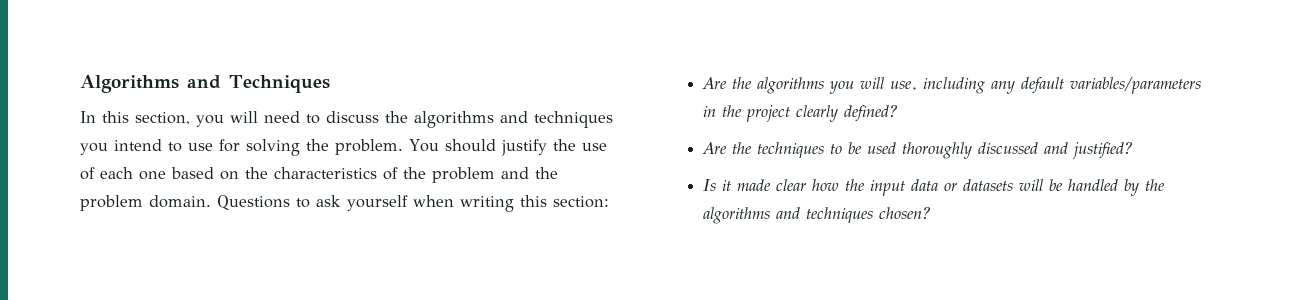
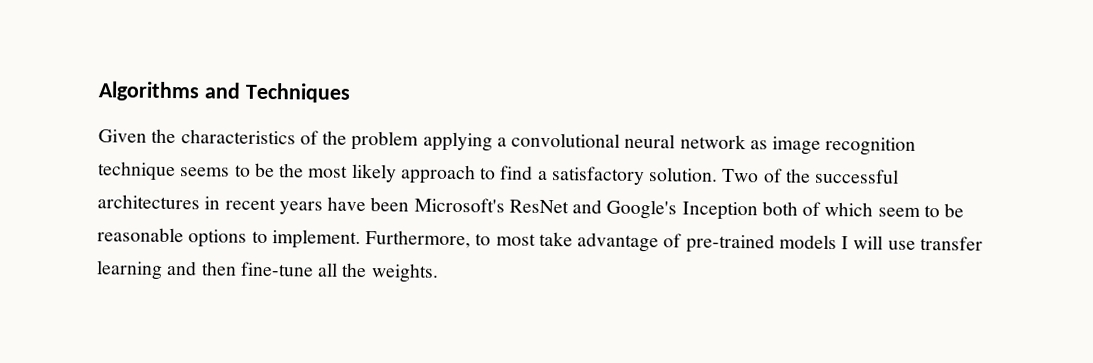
- In this section, you will need to discuss the algorithms and techniques you intend to use for solving the problem. You should justify the use of each one based on the characteristics of the problem and the problem domain. Questions to ask yourself when writing this section:
- Are the algorithms you will use, including any default variables/parameters in the project clearly defined?
- Are the techniques to be used thoroughly discussed and justified?
- Is it made clear how the input data or datasets will be handled by the algorithms and techniques chosen?
+ Given the characteristics of the problem applying a convolutional neural network as image recognition technique seems to be the most likely approach to find a satisfactory solution. Two of the successful architectures in recent years have been Microsoft's ResNet and Google's Inception both of which seem to be reasonable options to implement. Furthermore, to most take advantage of pre-trained models I will use transfer learning and then fine-tune all the weights.

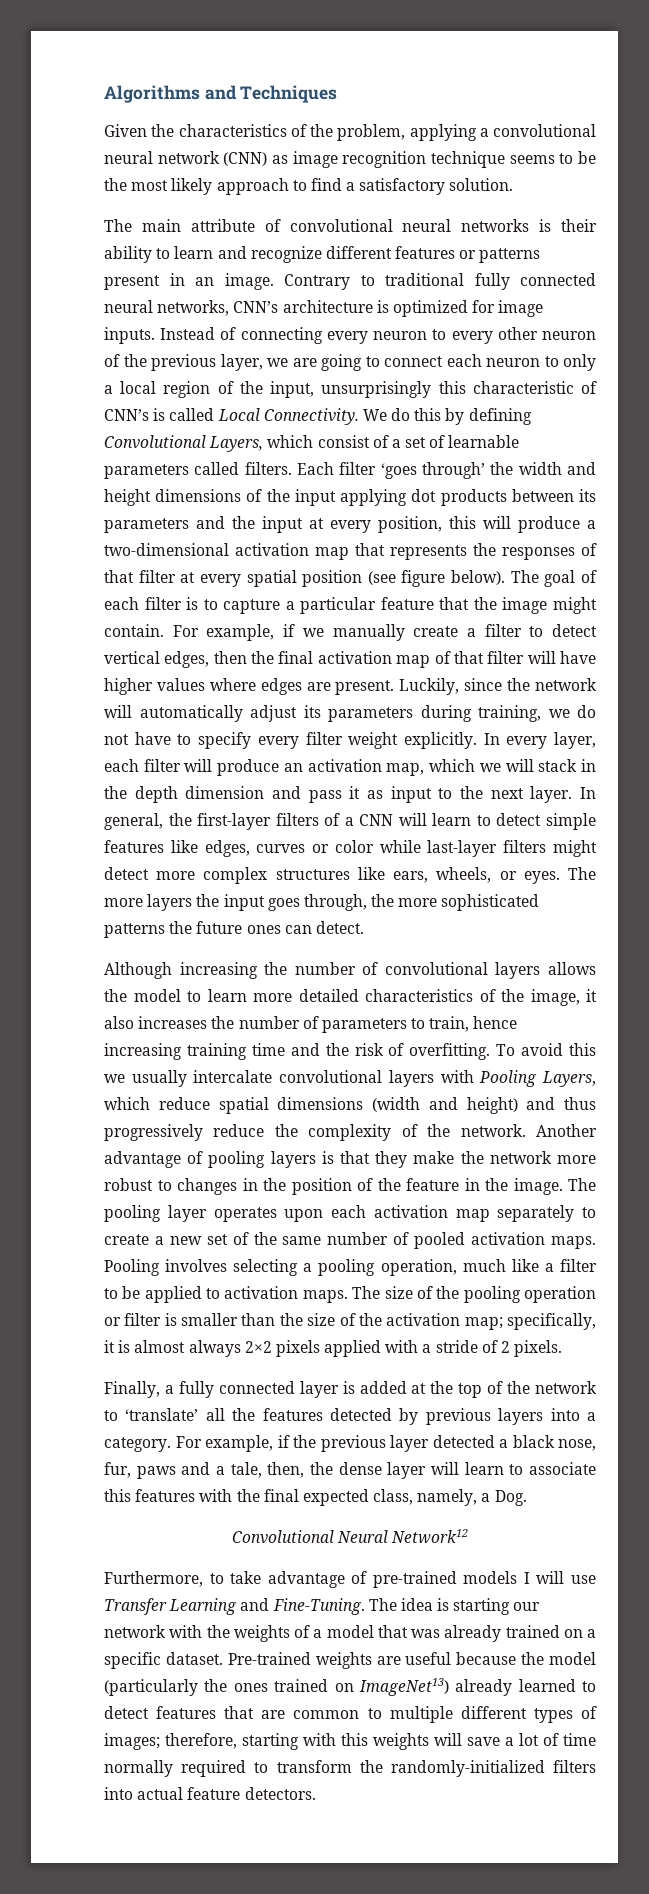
- Given the characteristics of the problem applying a convolutional neural network as image recognition technique seems to be the most likely approach to find a satisfactory solution. Two of the successful architectures in recent years have been Microsoft's ResNet and Google's Inception both of which seem to be reasonable options to implement. Furthermore, to most take advantage of pre-trained models I will use transfer learning and then fine-tune all the weights.
+ Given the characteristics of the problem, applying a convolutional neural network (CNN) as image recognition technique seems to be the most likely approach to find a satisfactory solution.
+ The main attribute of convolutional neural networks is their ability to learn and recognize different features or patterns present in an image. Contrary to traditional fully connected neural networks, CNN’s architecture is optimized for image inputs. Instead of connecting every neuron to every other neuron of the previous layer, we are going to connect each neuron to only a local region of the input, unsurprisingly this characteristic of CNN’s is called Local Connectivity. We do this by defining Convolutional Layers, which consist of a set of learnable parameters called filters. Each filter ‘goes through’ the width and height dimensions of the input applying dot products between its parameters and the input at every position, this will produce a two-dimensional activation map that represents the responses of that filter at every spatial position (see figure below). The goal of each filter is to capture a particular feature that the image might contain. For example, if we manually create a filter to detect vertical edges, then the final activation map of that filter will have higher values where edges are present. Luckily, since the network will automatically adjust its parameters during training, we do not have to specify every filter weight explicitly. In every layer, each filter will produce an activation map, which we will stack in the depth dimension and pass it as input to the next layer. In general, the first-layer filters of a CNN will learn to detect simple features like edges, curves or color while last-layer filters might detect more complex structures like ears, wheels, or eyes. The more layers the input goes through, the more sophisticated patterns the future ones can detect.
+ Although increasing the number of convolutional layers allows the model to learn more detailed characteristics of the image, it also increases the number of parameters to train, hence increasing training time and the risk of overfitting. To avoid this we usually intercalate convolutional layers with Pooling Layers, which reduce spatial dimensions (width and height) and thus progressively reduce the complexity of the network. Another advantage of pooling layers is that they make the network more robust to changes in the position of the feature in the image. The pooling layer operates upon each activation map separately to create a new set of the same number of pooled activation maps. Pooling involves selecting a pooling operation, much like a filter to be applied to activation maps. The size of the pooling operation or filter is smaller than the size of the activation map; specifically, it is almost always 2×2 pixels applied with a stride of 2 pixels.
+ Finally, a fully connected layer is added at the top of the network to ‘translate’ all the features detected by previous layers into a category. For example, if the previous layer detected a black nose, fur, paws and a tale, then, the dense layer will learn to associate this features with the final expected class, namely, a Dog.
+ Convolutional Neural Network12
+ Furthermore, to take advantage of pre-trained models I will use Transfer Learning and Fine-Tuning. The idea is starting our network with the weights of a model that was already trained on a specific dataset. Pre-trained weights are useful because the model (particularly the ones trained on ImageNet13) already learned to detect features that are common to multiple different types of images; therefore, starting with this weights will save a lot of time normally required to transform the randomly-initialized filters into actual feature detectors.

